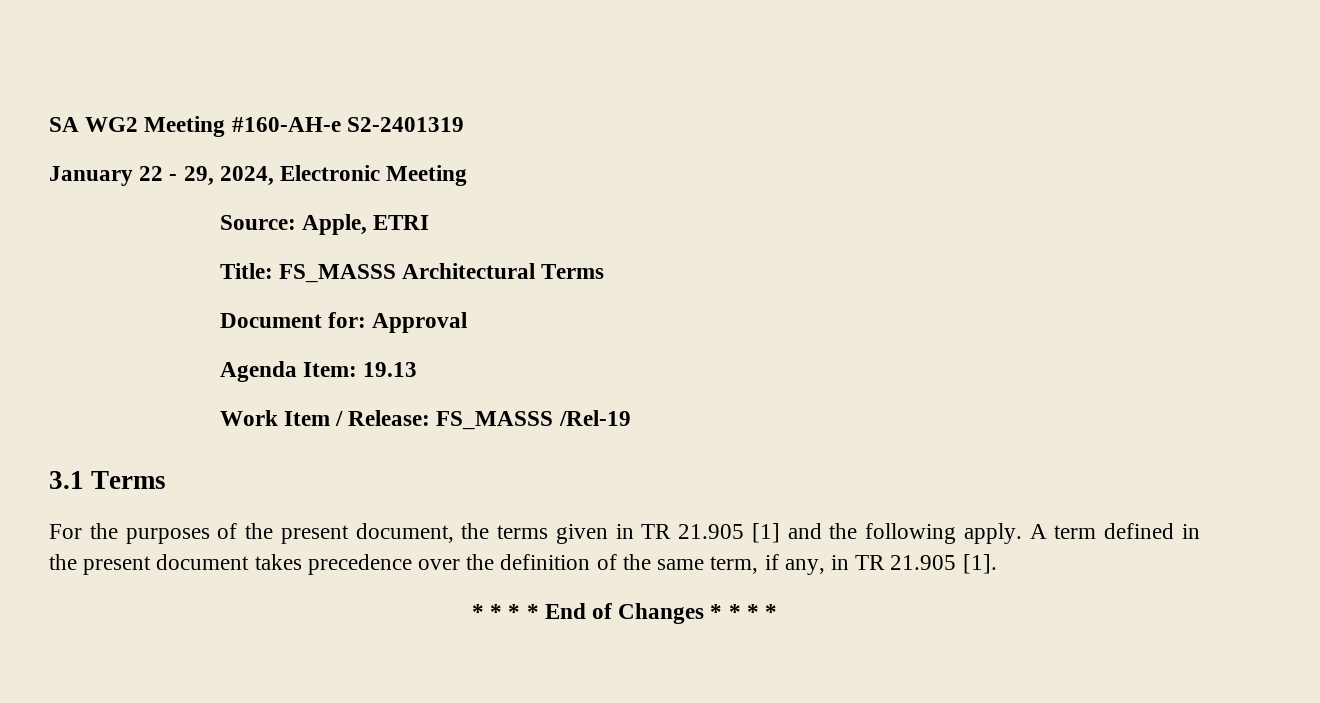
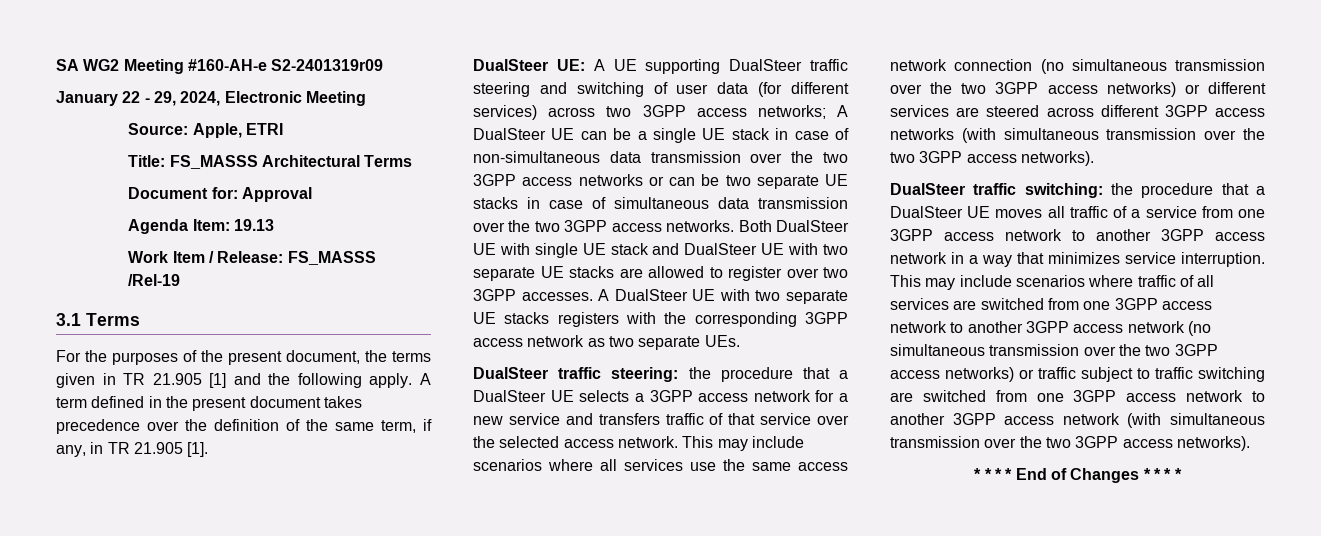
- SA WG2 Meeting #160-AH-e S2-2401319
+ SA WG2 Meeting #160-AH-e S2-2401319r09
+ DualSteer UE: A UE supporting DualSteer traffic steering and switching of user data (for different services) across two 3GPP access networks; A DualSteer UE can be a single UE stack in case of non-simultaneous data transmission over the two 3GPP access networks or can be two separate UE stacks in case of simultaneous data transmission over the two 3GPP access networks. Both DualSteer UE with single UE stack and DualSteer UE with two separate UE stacks are allowed to register over two 3GPP accesses. A DualSteer UE with two separate UE stacks registers with the corresponding 3GPP access network as two separate UEs.
+ DualSteer traffic steering: the procedure that a DualSteer UE selects a 3GPP access network for a new service and transfers traffic of that service over the selected access network. This may include scenarios where all services use the same access network connection (no simultaneous transmission over the two 3GPP access networks) or different services are steered across different 3GPP access networks (with simultaneous transmission over the two 3GPP access networks).
+ DualSteer traffic switching: the procedure that a DualSteer UE moves all traffic of a service from one 3GPP access network to another 3GPP access network in a way that minimizes service interruption. This may include scenarios where traffic of all services are switched from one 3GPP access network to another 3GPP access network (no simultaneous transmission over the two 3GPP access networks) or traffic subject to traffic switching are switched from one 3GPP access network to another 3GPP access network (with simultaneous transmission over the two 3GPP access networks).

